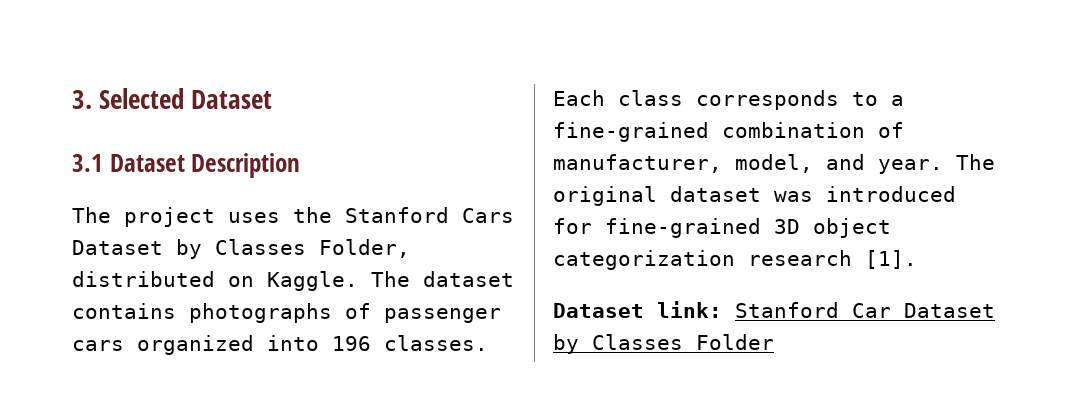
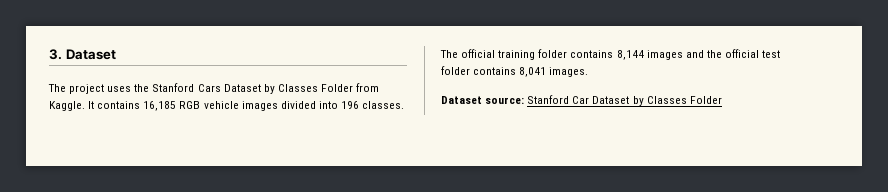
- 3. Selected Dataset
- 3.1 Dataset Description
+ 3. Dataset
- The project uses the Stanford Cars Dataset by Classes Folder, distributed on Kaggle. The dataset contains photographs of passenger cars organized into 196 classes. Each class corresponds to a fine-grained combination of manufacturer, model, and year. The original dataset was introduced for fine-grained 3D object categorization research [1].
- Dataset link: Stanford Car Dataset by Classes Folder
+ The project uses the Stanford Cars Dataset by Classes Folder from Kaggle. It contains 16,185 RGB vehicle images divided into 196 classes. The official training folder contains 8,144 images and the official test folder contains 8,041 images.
+ Dataset source: Stanford Car Dataset by Classes Folder

